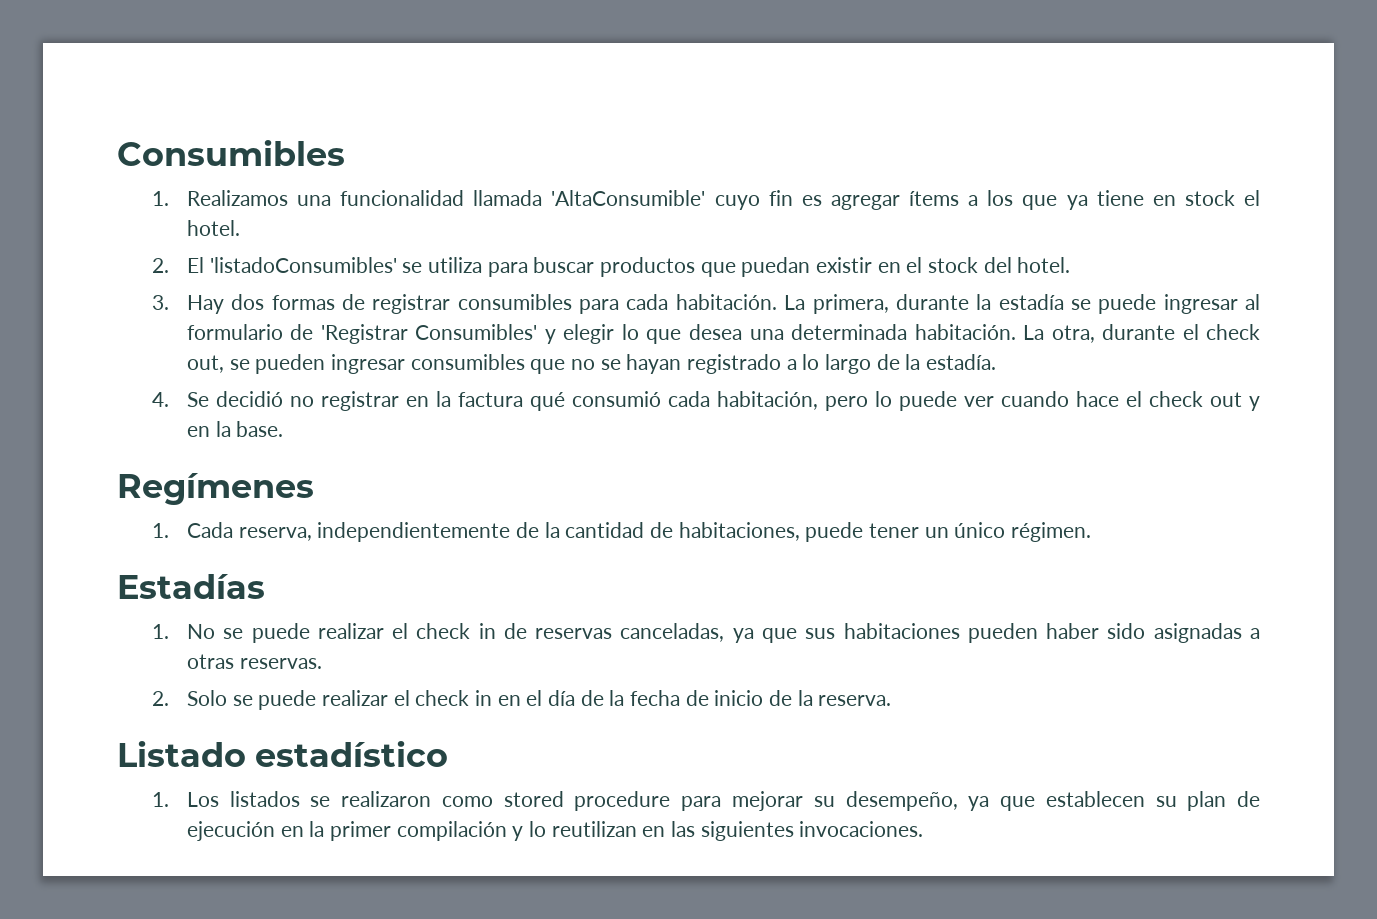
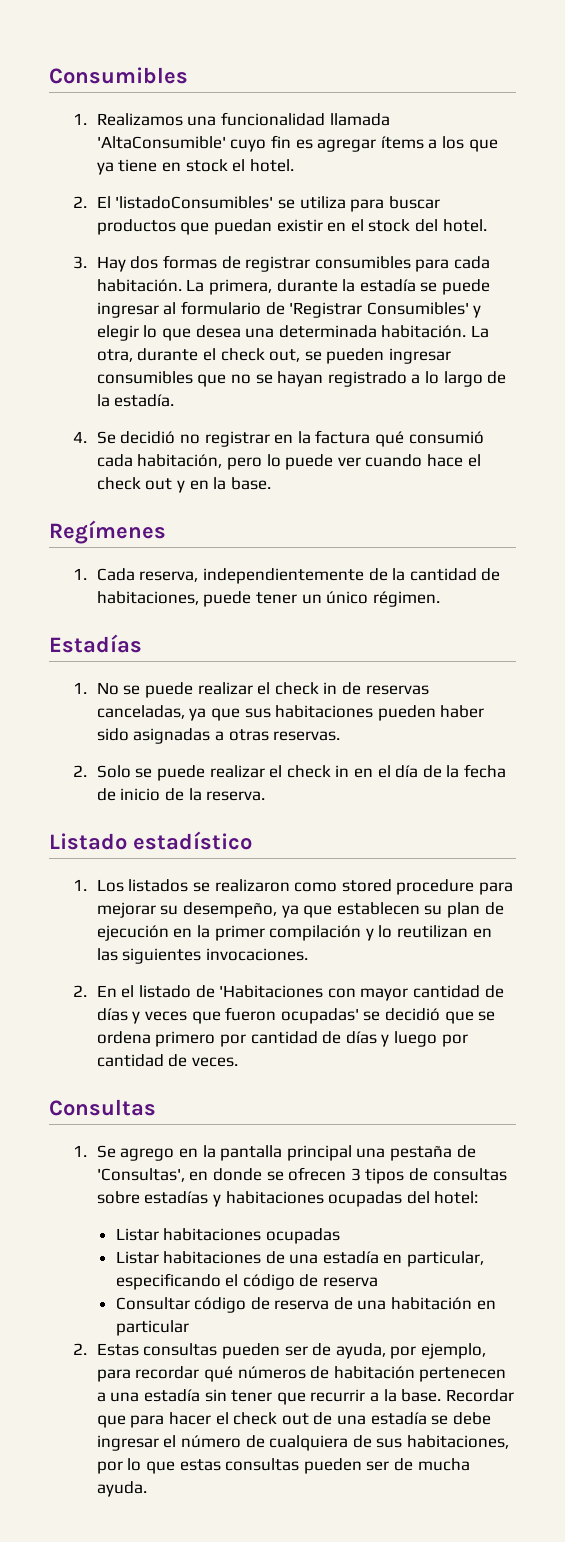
+ 2. En el listado de 'Habitaciones con mayor cantidad de días y veces que fueron ocupadas' se decidió que se ordena primero por cantidad de días y luego por cantidad de veces.
+ Consultas
+ 1. Se agrego en la pantalla principal una pestaña de 'Consultas', en donde se ofrecen 3 tipos de consultas sobre estadías y habitaciones ocupadas del hotel:
+ Listar habitaciones ocupadas
+ Listar habitaciones de una estadía en particular, especificando el código de reserva
+ Consultar código de reserva de una habitación en particular
+ 2. Estas consultas pueden ser de ayuda, por ejemplo, para recordar qué números de habitación pertenecen a una estadía sin tener que recurrir a la base. Recordar que para hacer el check out de una estadía se debe ingresar el número de cualquiera de sus habitaciones, por lo que estas consultas pueden ser de mucha ayuda.

